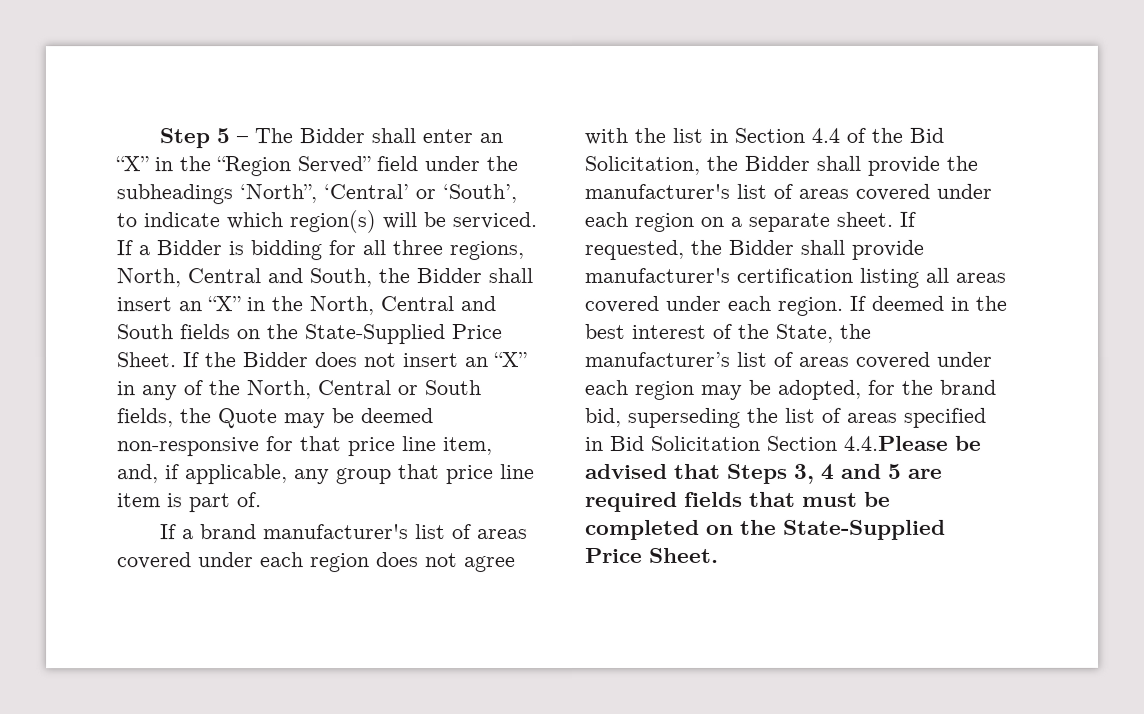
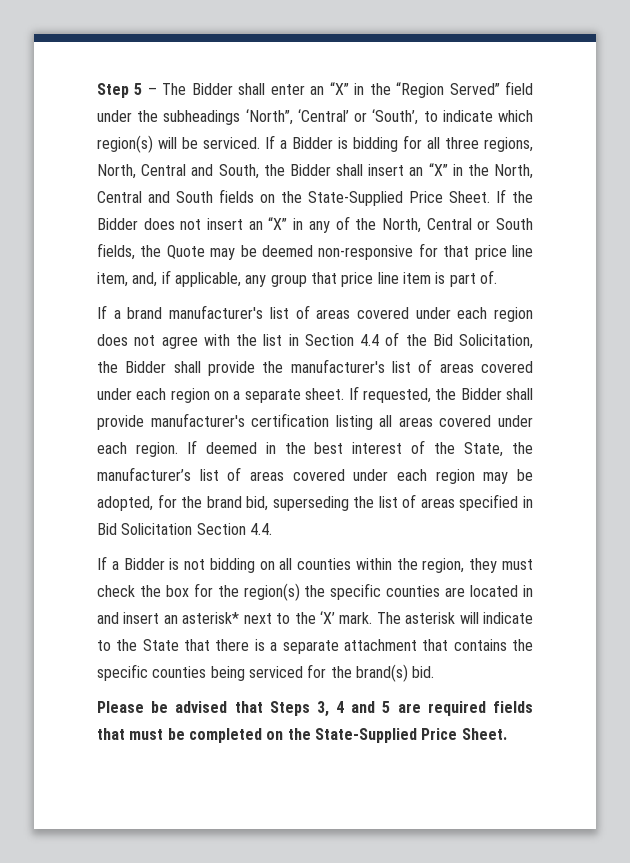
- If deemed in the best interest of the State, the manufacturer’s list of areas covered under each region may be adopted, for the brand bid, superseding the list of areas specified in Bid Solicitation Section 4.4.Please be advised that Steps 3, 4 and 5 are required fields that must be completed on the State-Supplied Price Sheet.
+ If deemed in the best interest of the State, the manufacturer’s list of areas covered under each region may be adopted, for the brand bid, superseding the list of areas specified in Bid Solicitation Section 4.4.
+ If a Bidder is not bidding on all counties within the region, they must check the box for the region(s) the specific counties are located in and insert an asterisk* next to the ‘X’ mark. The asterisk will indicate to the State that there is a separate attachment that contains the specific counties being serviced for the brand(s) bid.
+ Please be advised that Steps 3, 4 and 5 are required fields that must be completed on the State-Supplied Price Sheet.

